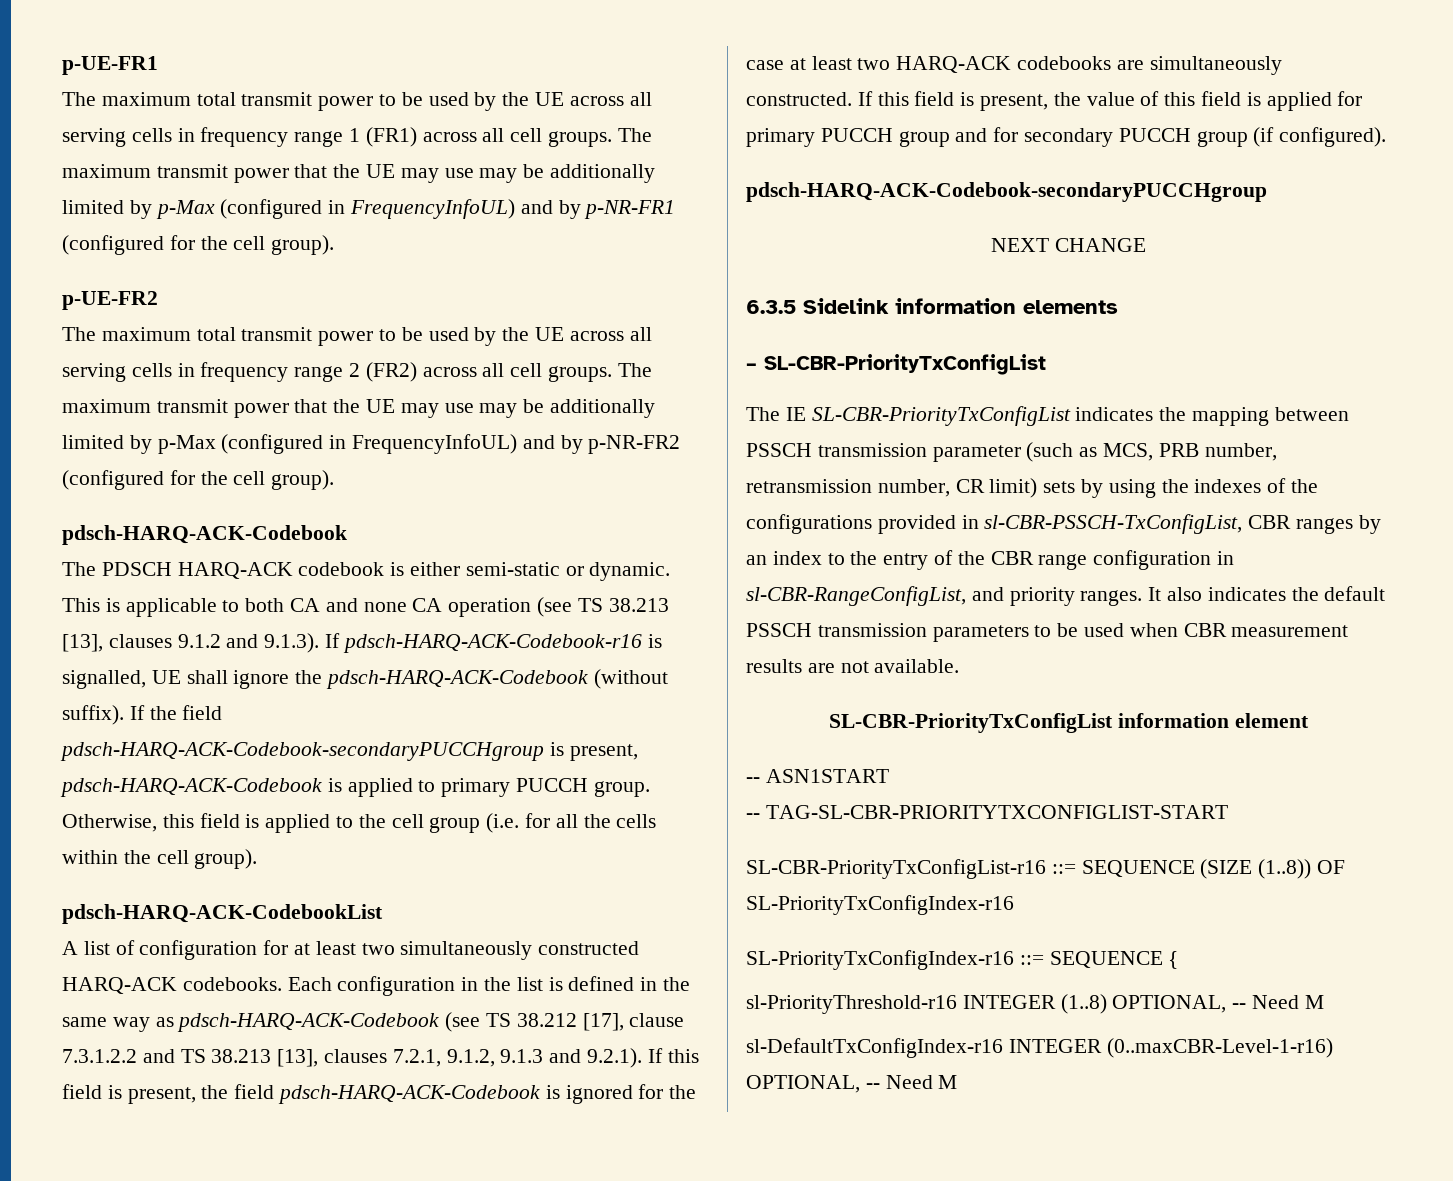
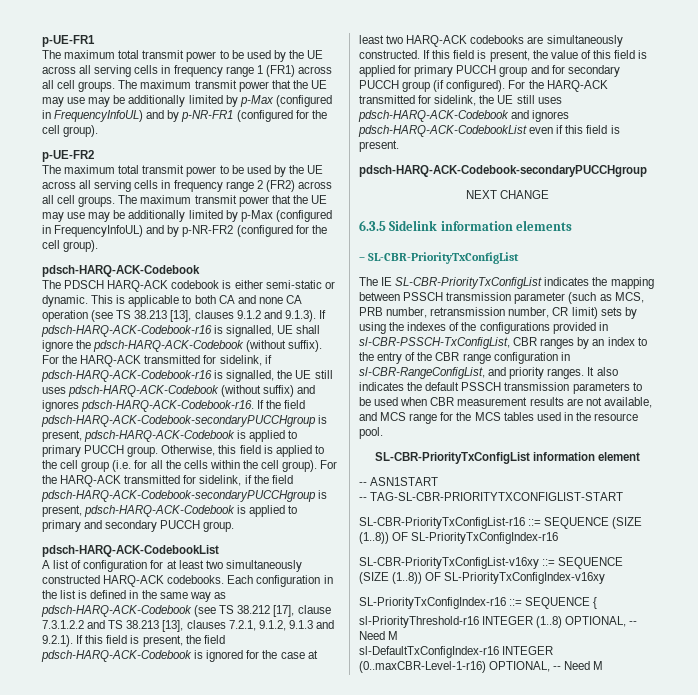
+ For the HARQ-ACK transmitted for sidelink, if pdsch-HARQ-ACK-Codebook-r16 is signalled, the UE still uses pdsch-HARQ-ACK-Codebook (without suffix) and ignores pdsch-HARQ-ACK-Codebook-r16.
+ For the HARQ-ACK transmitted for sidelink, if the field pdsch-HARQ-ACK-Codebook-secondaryPUCCHgroup is present, pdsch-HARQ-ACK-Codebook is applied to primary and secondary PUCCH group.
+ For the HARQ-ACK transmitted for sidelink, the UE still uses pdsch-HARQ-ACK-Codebook and ignores pdsch-HARQ-ACK-CodebookList even if this field is present.
- It also indicates the default PSSCH transmission parameters to be used when CBR measurement results are not available.
+ It also indicates the default PSSCH transmission parameters to be used when CBR measurement results are not available, and MCS range for the MCS tables used in the resource pool.
+ SL-CBR-PriorityTxConfigList-v16xy ::= SEQUENCE (SIZE (1..8)) OF SL-PriorityTxConfigIndex-v16xy

